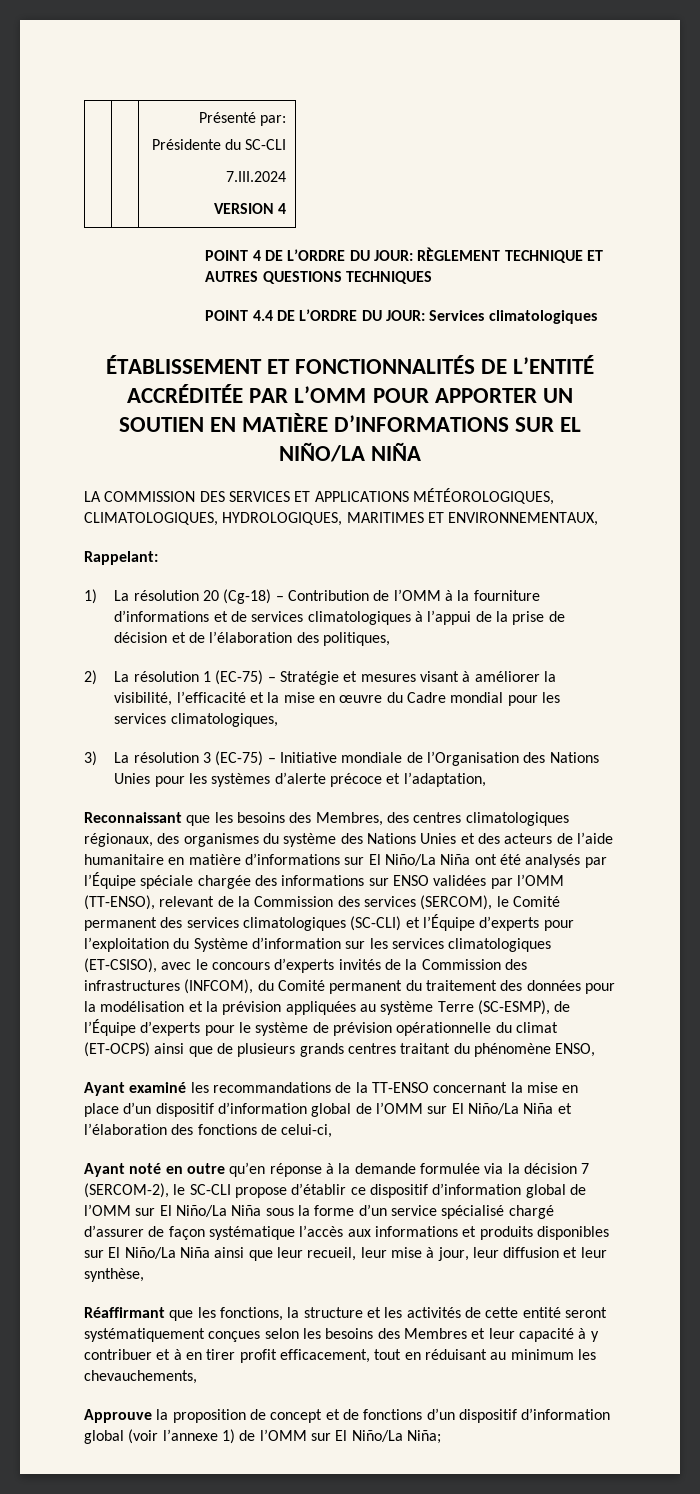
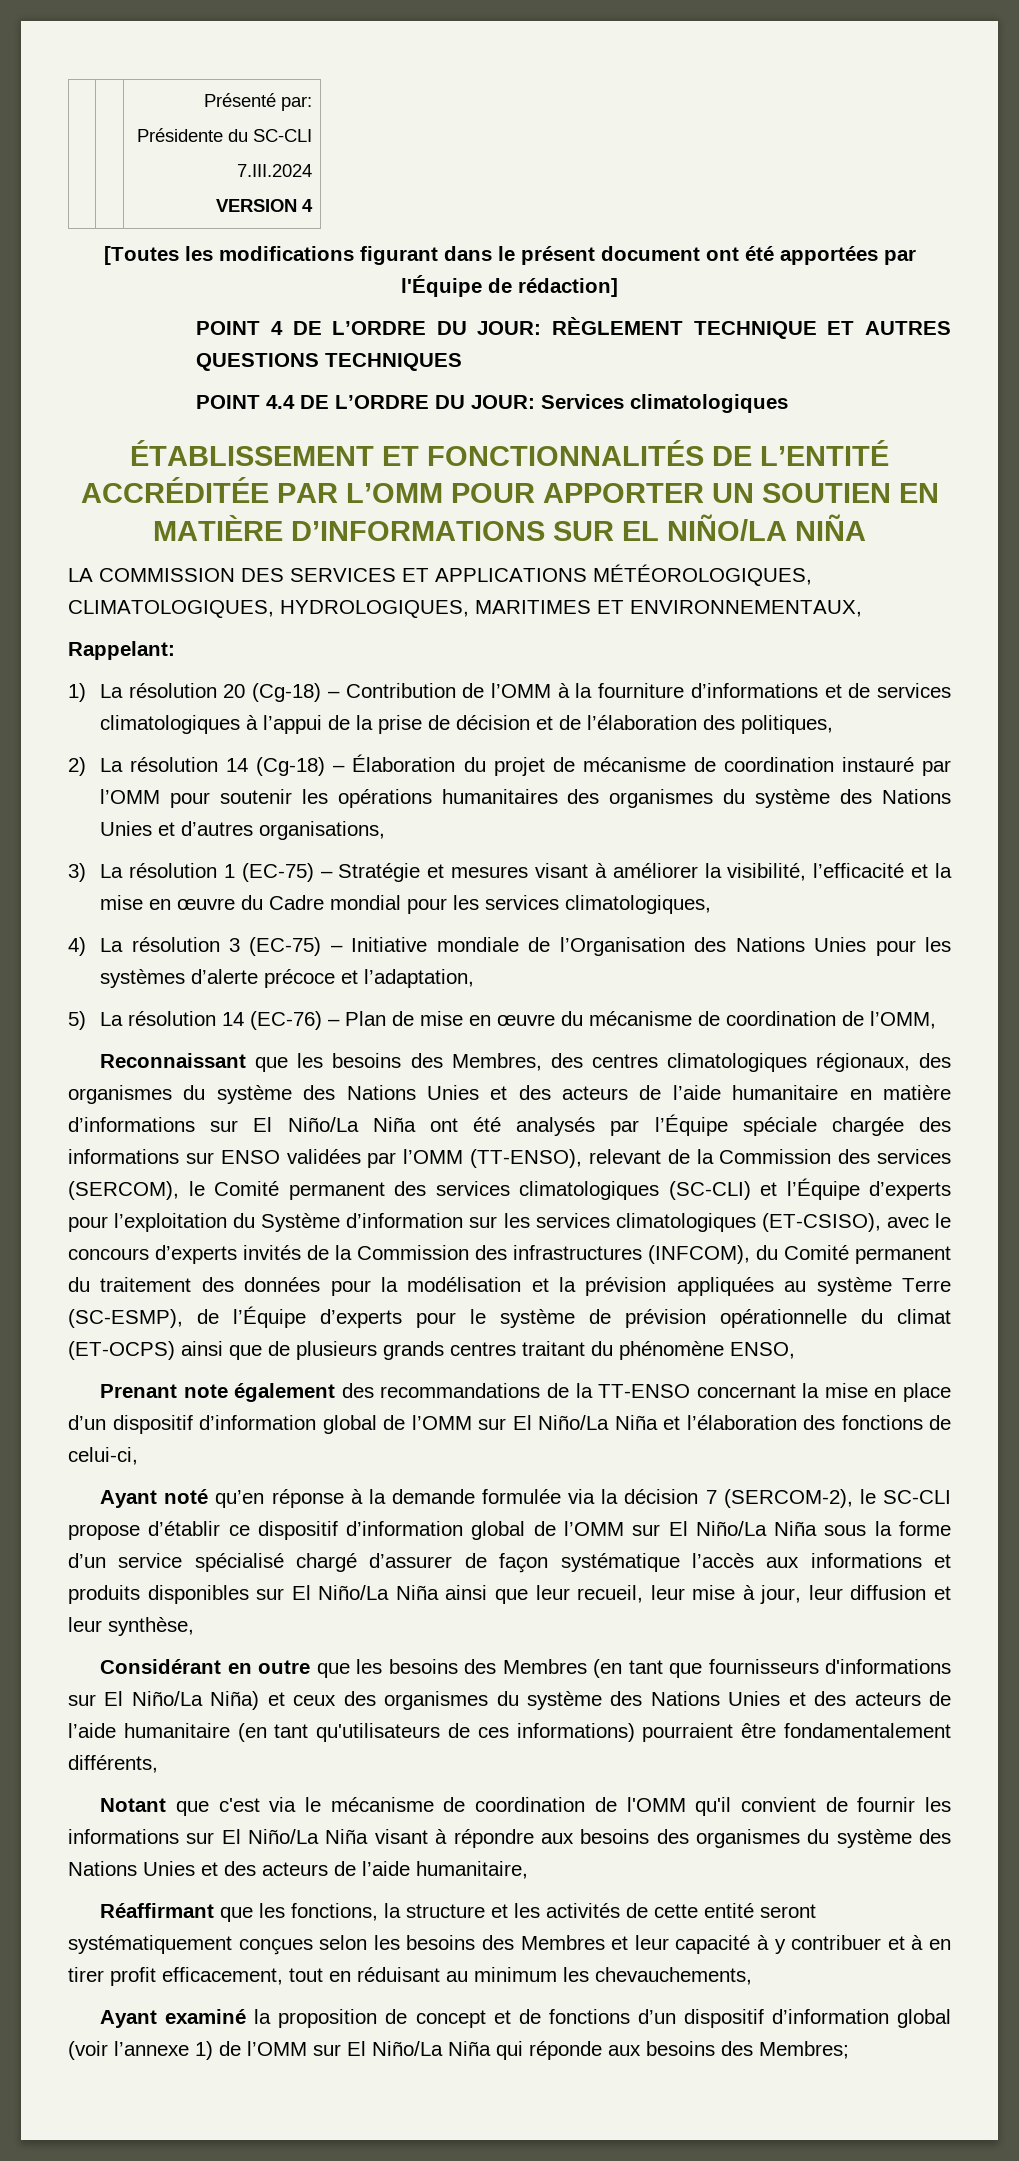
+ [Toutes les modifications figurant dans le présent document ont été apportées par l'Équipe de rédaction]
- 2) La résolution 1 (EC-75) – Stratégie et mesures visant à améliorer la visibilité, l’efficacité et la mise en œuvre du Cadre mondial pour les services climatologiques,
+ 2) La résolution 14 (Cg-18) – Élaboration du projet de mécanisme de coordination instauré par l’OMM pour soutenir les opérations humanitaires des organismes du système des Nations Unies et d’autres organisations,
+ 3) La résolution 1 (EC-75) – Stratégie et mesures visant à améliorer la visibilité, l’efficacité et la mise en œuvre du Cadre mondial pour les services climatologiques,
- 3) La résolution 3 (EC-75) – Initiative mondiale de l’Organisation des Nations Unies pour les systèmes d’alerte précoce et l’adaptation,
+ 4) La résolution 3 (EC-75) – Initiative mondiale de l’Organisation des Nations Unies pour les systèmes d’alerte précoce et l’adaptation,
+ 5) La résolution 14 (EC-76) – Plan de mise en œuvre du mécanisme de coordination de l’OMM,
- Ayant examiné les recommandations de la TT-ENSO concernant la mise en place d’un dispositif d’information global de l’OMM sur El Niño/La Niña et l’élaboration des fonctions de celui-ci,
+ Prenant note également des recommandations de la TT-ENSO concernant la mise en place d’un dispositif d’information global de l’OMM sur El Niño/La Niña et l’élaboration des fonctions de celui-ci,
- Ayant noté en outre qu’en réponse à la demande formulée via la décision 7 (SERCOM-2), le SC-CLI propose d’établir ce dispositif d’information global de l’OMM sur El Niño/La Niña sous la forme d’un service spécialisé chargé d’assurer de façon systématique l’accès aux informations et produits disponibles sur El Niño/La Niña ainsi que leur recueil, leur mise à jour, leur diffusion et leur synthèse,
+ Ayant noté qu’en réponse à la demande formulée via la décision 7 (SERCOM-2), le SC-CLI propose d’établir ce dispositif d’information global de l’OMM sur El Niño/La Niña sous la forme d’un service spécialisé chargé d’assurer de façon systématique l’accès aux informations et produits disponibles sur El Niño/La Niña ainsi que leur recueil, leur mise à jour, leur diffusion et leur synthèse,
+ Considérant en outre que les besoins des Membres (en tant que fournisseurs d'informations sur El Niño/La Niña) et ceux des organismes du système des Nations Unies et des acteurs de l’aide humanitaire (en tant qu'utilisateurs de ces informations) pourraient être fondamentalement différents,
+ Notant que c'est via le mécanisme de coordination de l'OMM qu'il convient de fournir les informations sur El Niño/La Niña visant à répondre aux besoins des organismes du système des Nations Unies et des acteurs de l’aide humanitaire,
- Approuve la proposition de concept et de fonctions d’un dispositif d’information global (voir l’annexe 1) de l’OMM sur El Niño/La Niña;
+ Ayant examiné la proposition de concept et de fonctions d’un dispositif d’information global (voir l’annexe 1) de l’OMM sur El Niño/La Niña qui réponde aux besoins des Membres;

